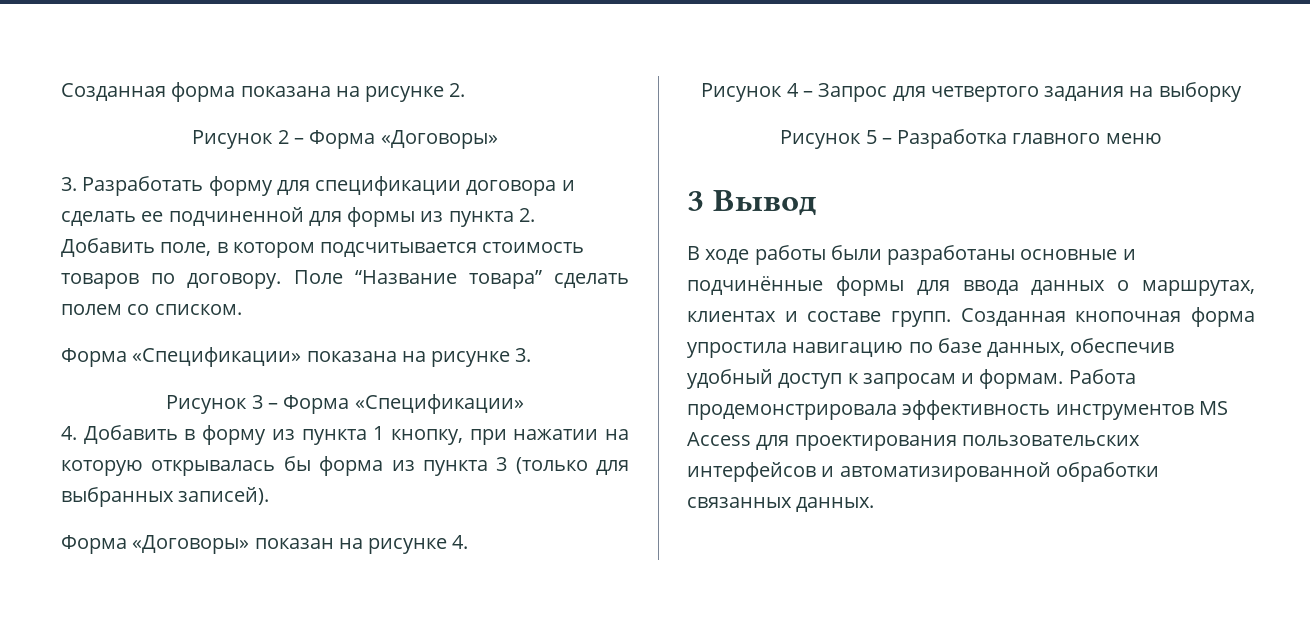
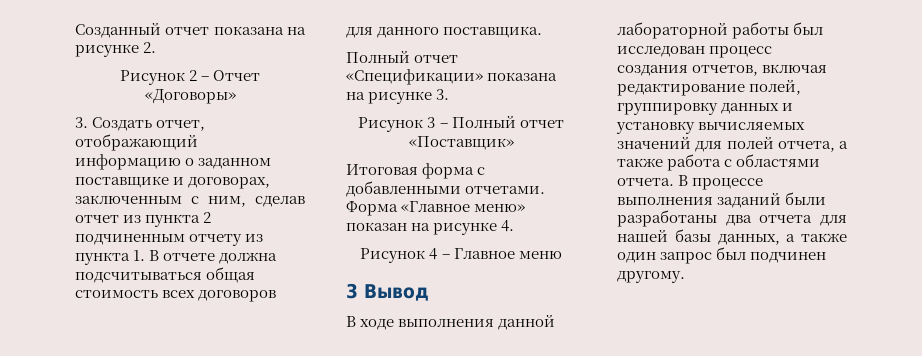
- Созданная форма показана на рисунке 2.
+ Созданный отчет показана на рисунке 2.
- Рисунок 2 – Форма «Договоры»
+ Рисунок 2 – Отчет «Договоры»
- 3. Разработать форму для спецификации договора и сделать ее подчиненной для формы из пункта 2. Добавить поле, в котором подсчитывается стоимость товаров по договору. Поле “Название товара” сделать полем со списком.
- Форма «Спецификации» показана на рисунке 3.
+ 3. Создать отчет, отображающий информацию о заданном поставщике и договорах, заключенным с ним, сделав отчет из пункта 2 подчиненным отчету из пункта 1. В отчете должна подсчитываться общая стоимость всех договоров для данного поставщика.
+ Полный отчет «Спецификации» показана на рисунке 3.
- Рисунок 3 – Форма «Спецификации»
- 4. Добавить в форму из пункта 1 кнопку, при нажатии на которую открывалась бы форма из пункта 3 (только для выбранных записей).
- Форма «Договоры» показан на рисунке 4.
+ Рисунок 3 – Полный отчет «Поставщик»
+ Итоговая форма с добавленными отчетами. Форма «Главное меню» показан на рисунке 4.
- Рисунок 4 – Запрос для четвертого задания на выборку
- Рисунок 5 – Разработка главного меню
+ Рисунок 4 – Главное меню
- В ходе работы были разработаны основные и подчинённые формы для ввода данных о маршрутах, клиентах и составе групп. Созданная кнопочная форма упростила навигацию по базе данных, обеспечив удобный доступ к запросам и формам. Работа продемонстрировала эффективность инструментов MS Access для проектирования пользовательских интерфейсов и автоматизированной обработки связанных данных.
+ В ходе выполнения данной лабораторной работы был исследован процесс создания отчетов, включая редактирование полей, группировку данных и установку вычисляемых значений для полей отчета, а также работа с областями отчета. В процессе выполнения заданий были разработаны два отчета для нашей базы данных, а также один запрос был подчинен другому.

